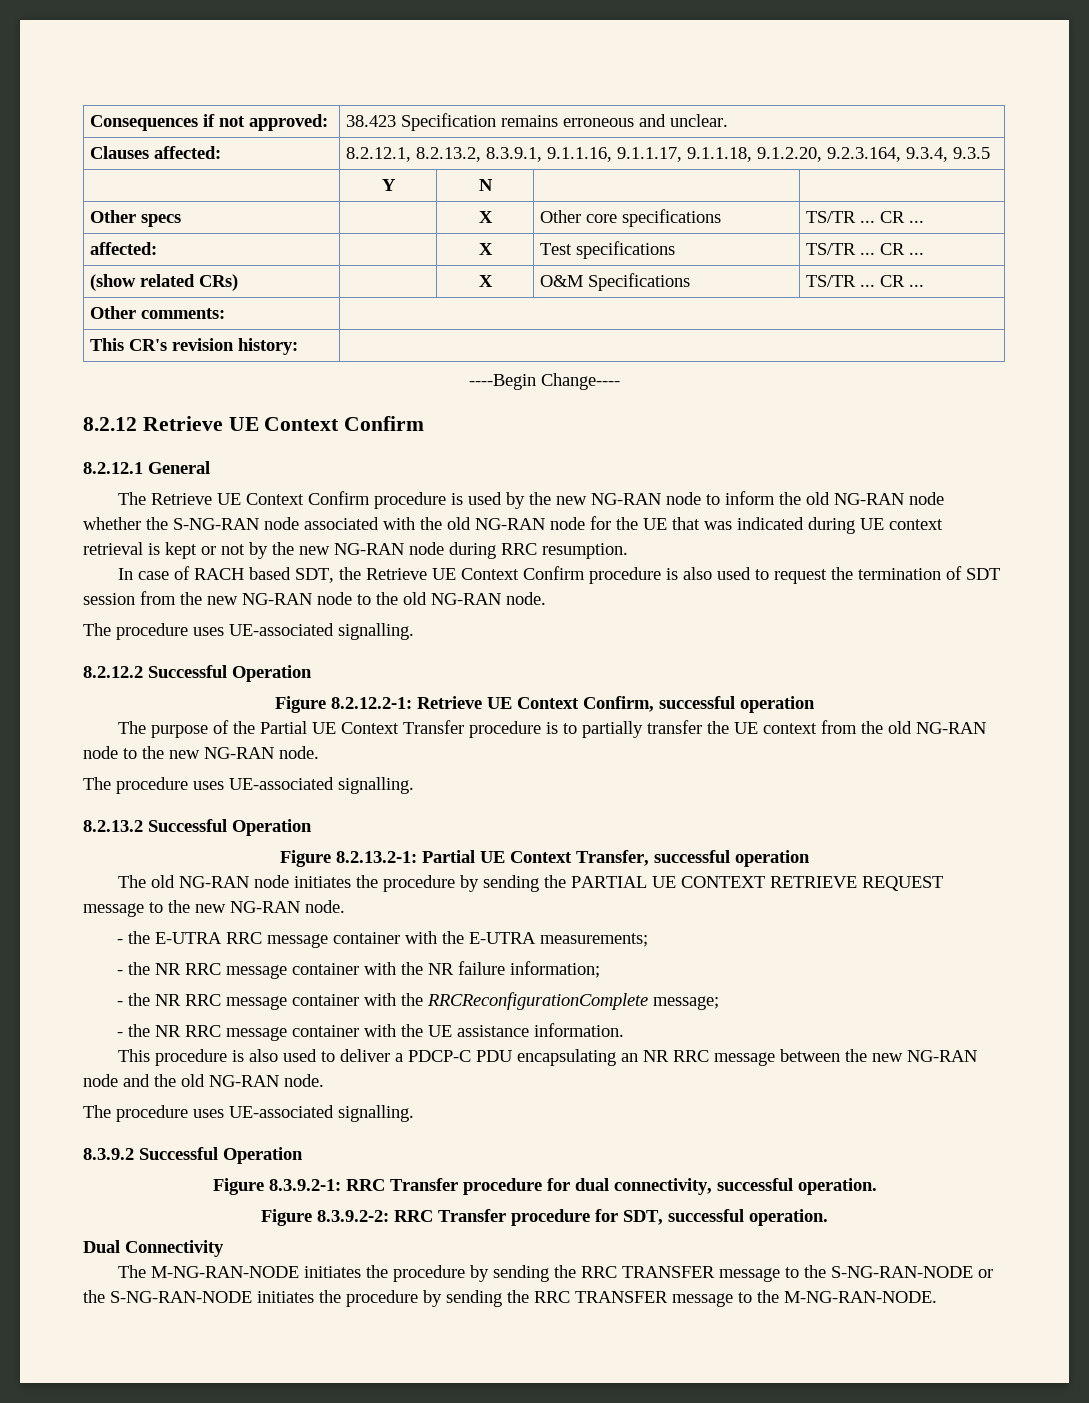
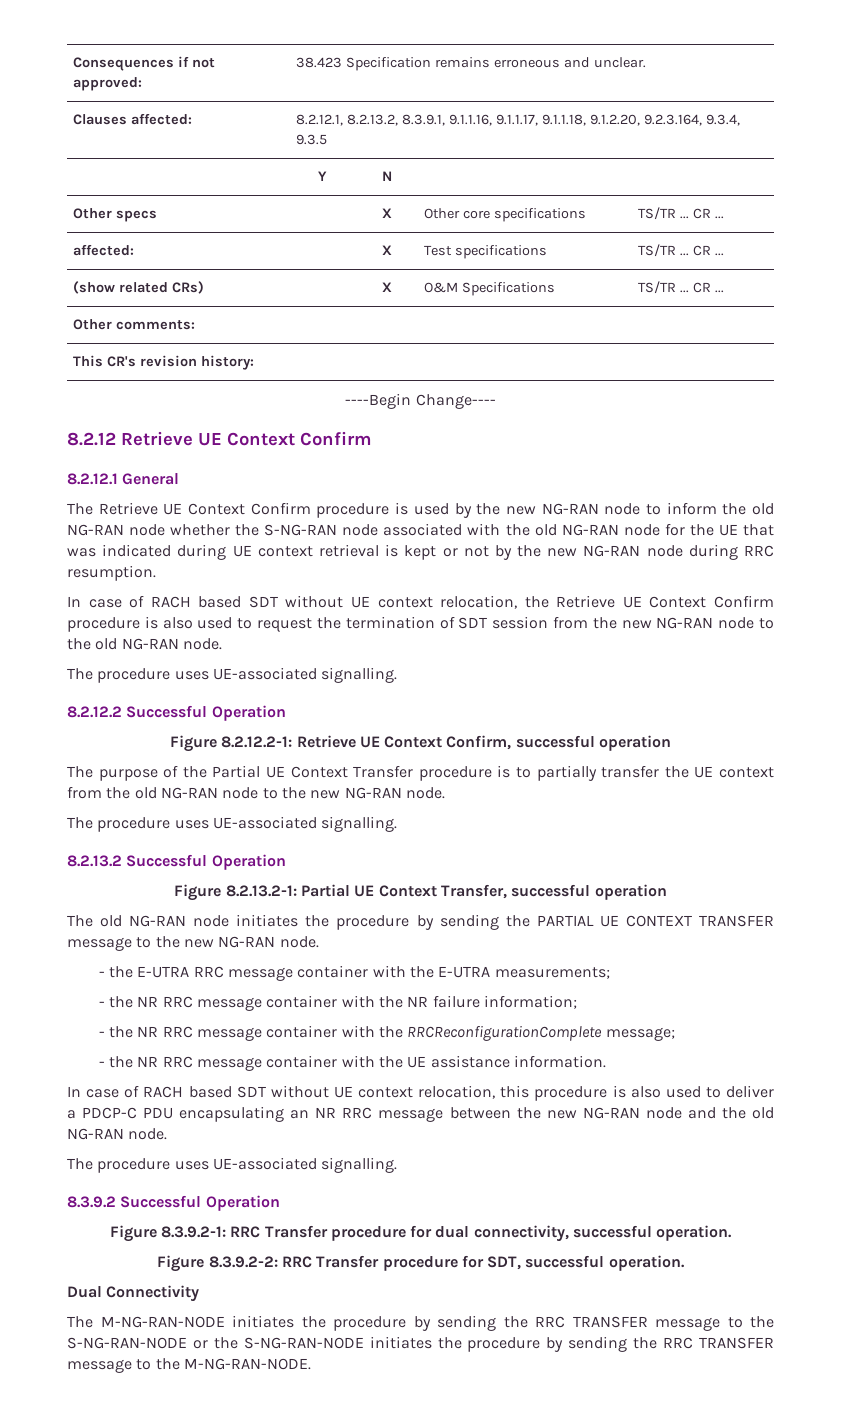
- In case of RACH based SDT, the Retrieve UE Context Confirm procedure is also used to request the termination of SDT session from the new NG-RAN node to the old NG-RAN node.
+ In case of RACH based SDT without UE context relocation, the Retrieve UE Context Confirm procedure is also used to request the termination of SDT session from the new NG-RAN node to the old NG-RAN node.
- The old NG-RAN node initiates the procedure by sending the PARTIAL UE CONTEXT RETRIEVE REQUEST message to the new NG-RAN node.
+ The old NG-RAN node initiates the procedure by sending the PARTIAL UE CONTEXT TRANSFER message to the new NG-RAN node.
- This procedure is also used to deliver a PDCP-C PDU encapsulating an NR RRC message between the new NG-RAN node and the old NG-RAN node.
+ In case of RACH based SDT without UE context relocation, this procedure is also used to deliver a PDCP-C PDU encapsulating an NR RRC message between the new NG-RAN node and the old NG-RAN node.

